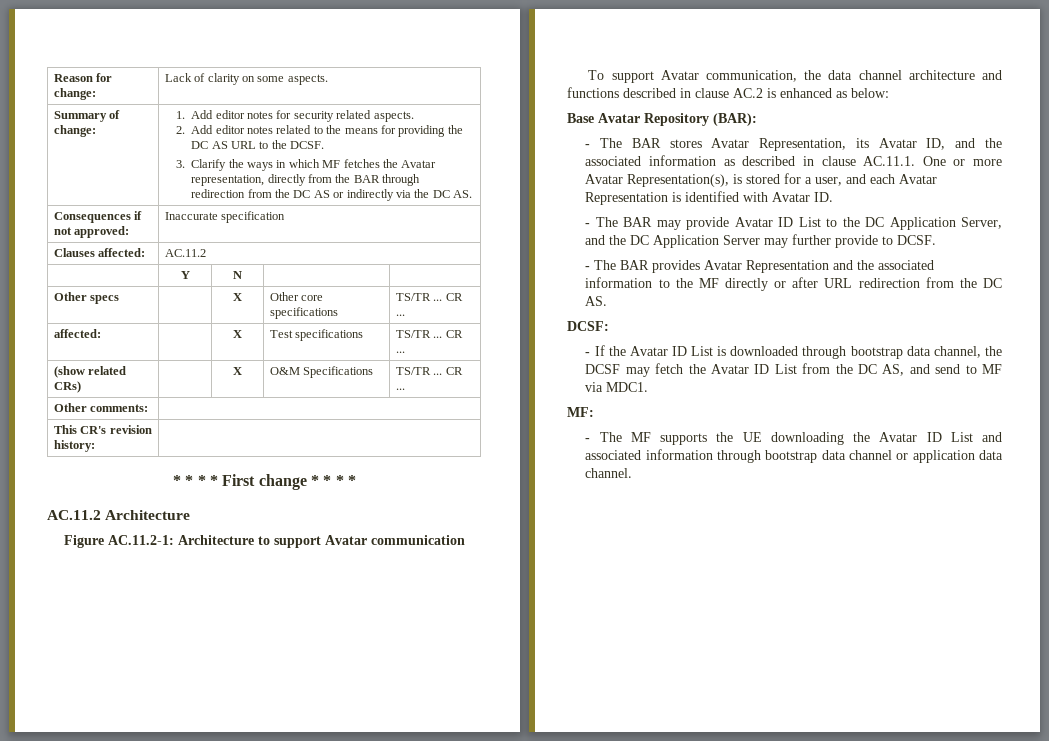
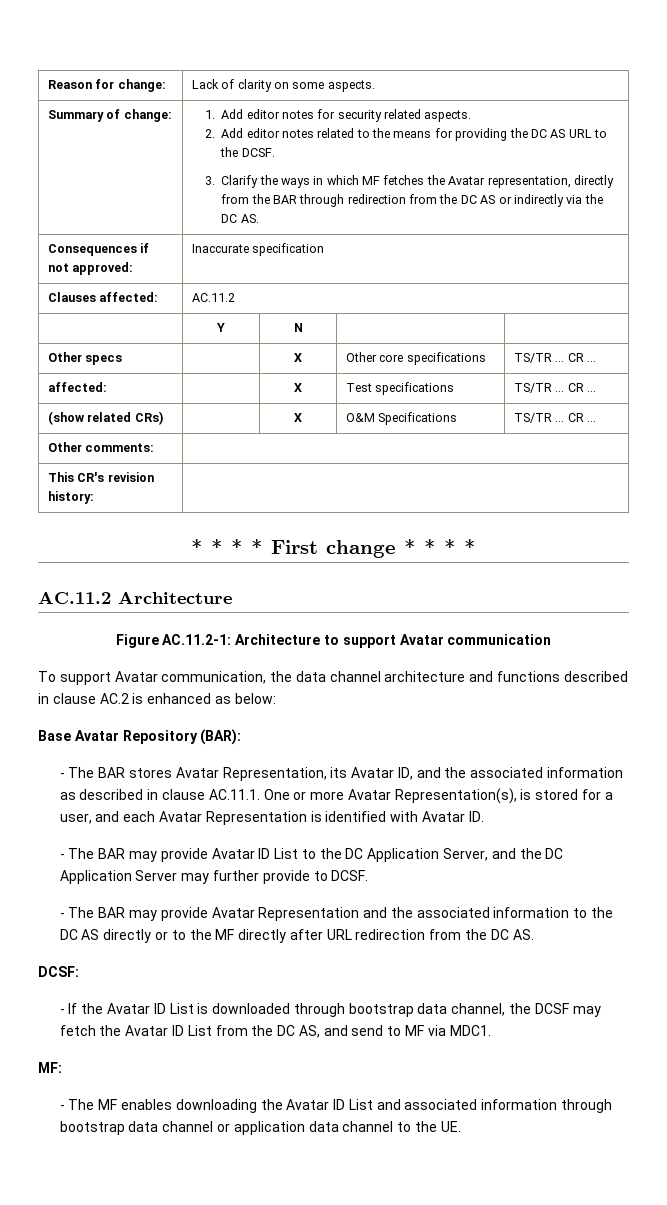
- - The BAR provides Avatar Representation and the associated information to the MF directly or after URL redirection from the DC AS.
+ - The BAR may provide Avatar Representation and the associated information to the DC AS directly or to the MF directly after URL redirection from the DC AS.
- - The MF supports the UE downloading the Avatar ID List and associated information through bootstrap data channel or application data channel.
+ - The MF enables downloading the Avatar ID List and associated information through bootstrap data channel or application data channel to the UE.

